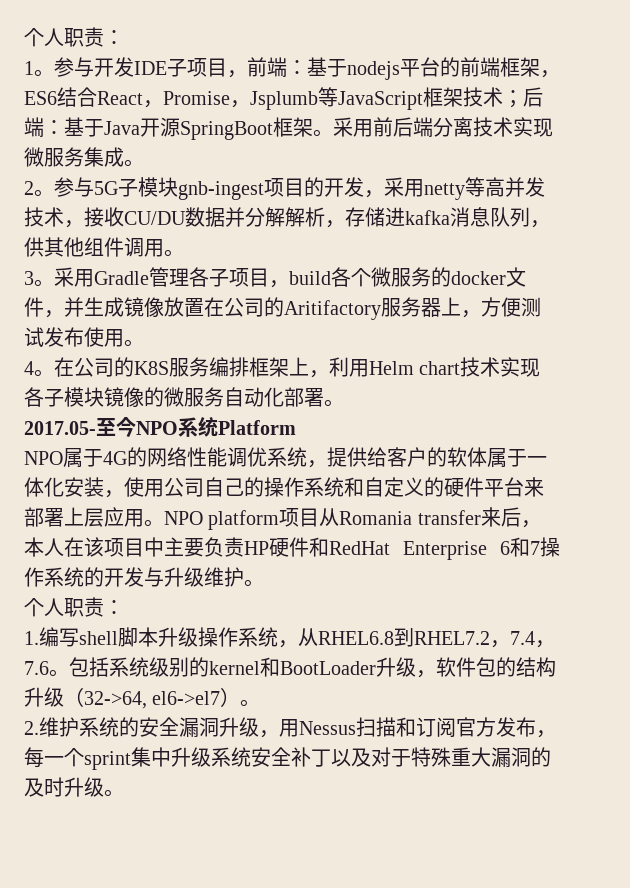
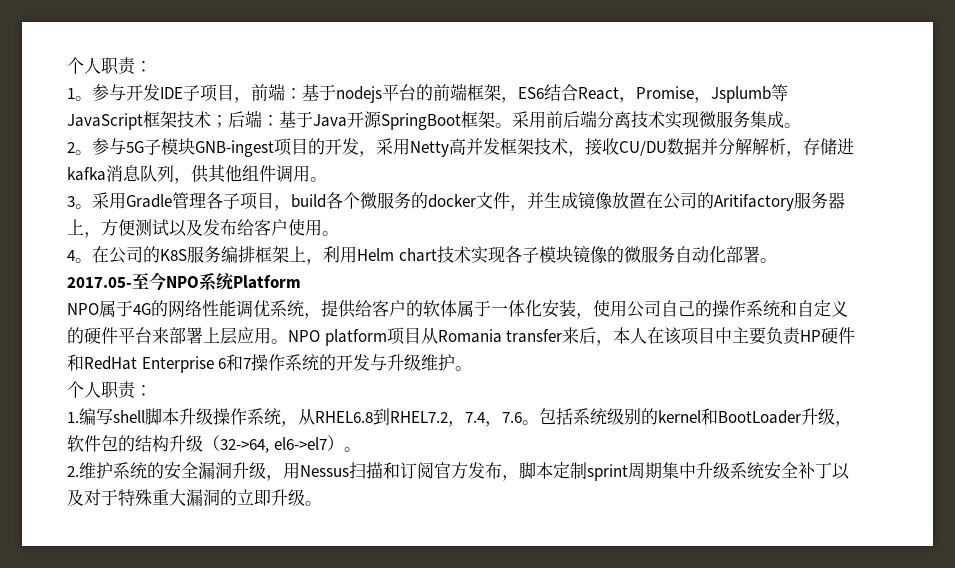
- 参与5G子模块gnb-ingest项目的开发，采用netty等高并发技术，接收CU/DU数据并分解解析，存储进kafka消息队列，供其他组件调用。
+ 参与5G子模块GNB-ingest项目的开发，采用Netty高并发框架技术，接收CU/DU数据并分解解析，存储进kafka消息队列，供其他组件调用。
- 采用Gradle管理各子项目，build各个微服务的docker文件，并生成镜像放置在公司的Aritifactory服务器上，方便测试发布使用。
+ 采用Gradle管理各子项目，build各个微服务的docker文件，并生成镜像放置在公司的Aritifactory服务器上，方便测试以及发布给客户使用。
- 2.维护系统的安全漏洞升级，用Nessus扫描和订阅官方发布，每一个sprint集中升级系统安全补丁以及对于特殊重大漏洞的及时升级。
+ 2.维护系统的安全漏洞升级，用Nessus扫描和订阅官方发布，脚本定制sprint周期集中升级系统安全补丁以及对于特殊重大漏洞的立即升级。

